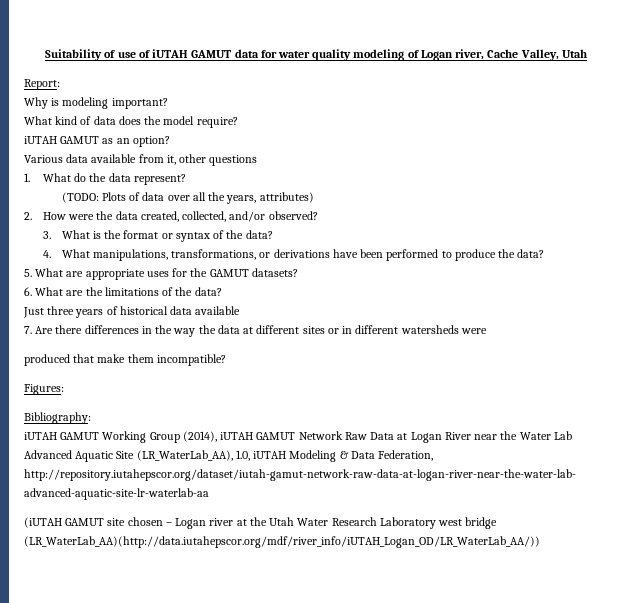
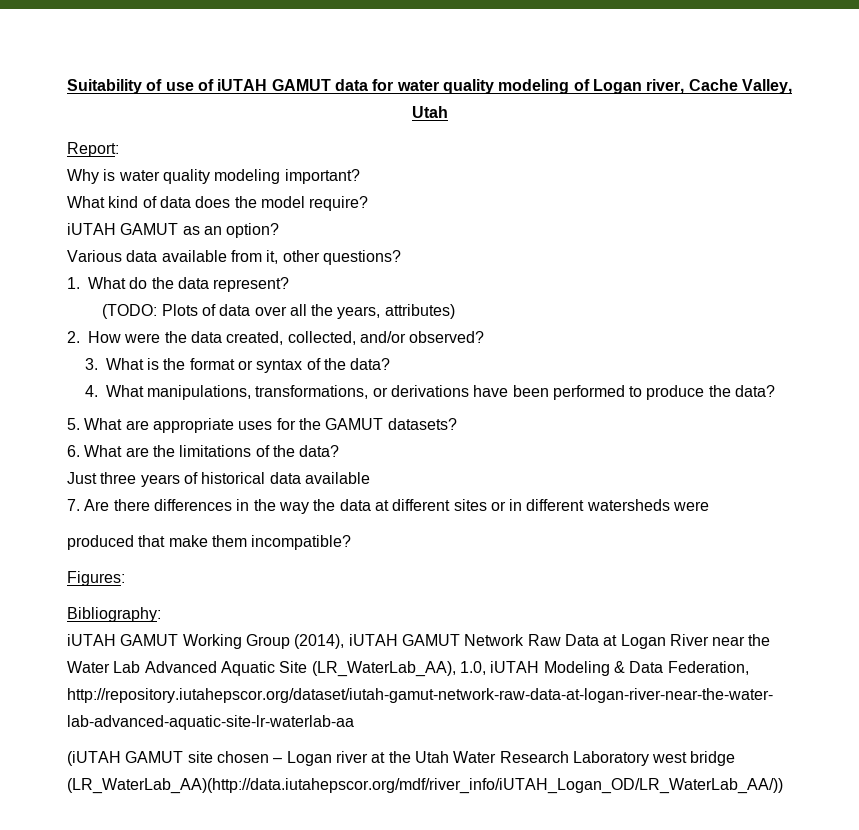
- Why is modeling important?
+ Why is water quality modeling important?
- Various data available from it, other questions
+ Various data available from it, other questions?

